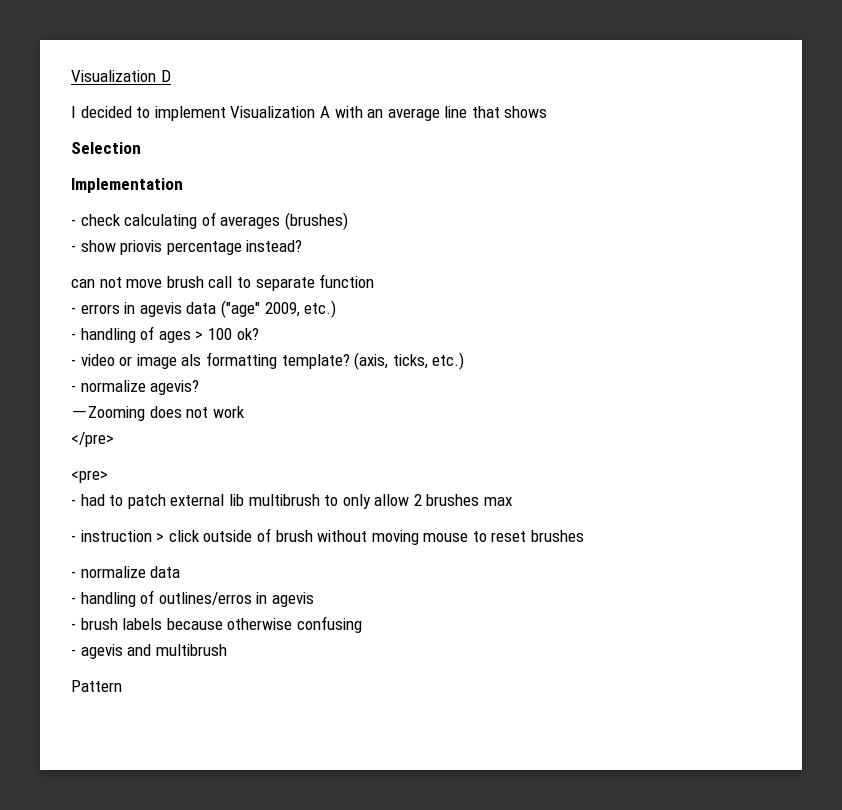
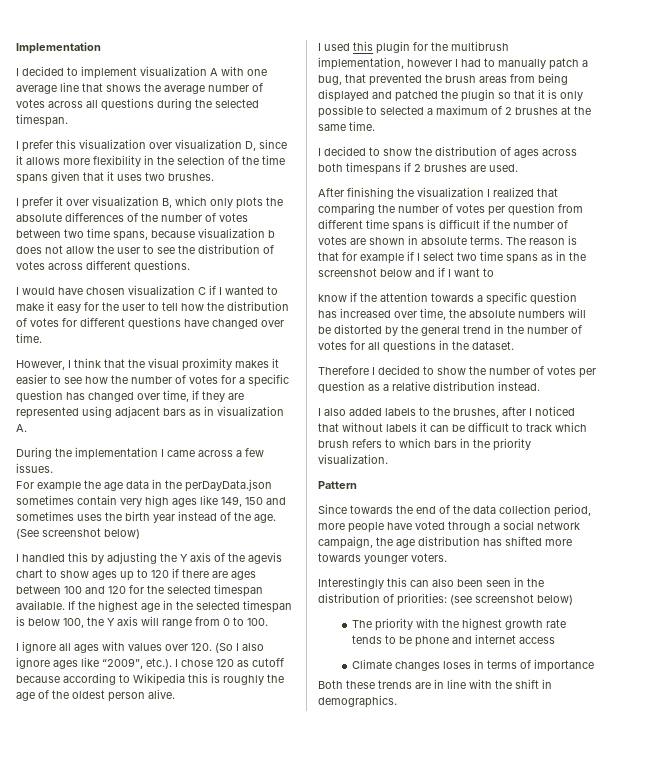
- Visualization D
+ Implementation
- I decided to implement Visualization A with an average line that shows
- Selection
- Implementation
- - check calculating of averages (brushes)
- - show priovis percentage instead?
- can not move brush call to separate function
- - errors in agevis data ("age" 2009, etc.)
- - handling of ages > 100 ok?
- - video or image als formatting template? (axis, ticks, etc.)
- - normalize agevis?
- －Zooming does not work
- </pre>
- <pre>
- - had to patch external lib multibrush to only allow 2 brushes max
- - instruction > click outside of brush without moving mouse to reset brushes
- - normalize data
- - handling of outlines/erros in agevis
- - brush labels because otherwise confusing
- - agevis and multibrush
+ I decided to implement visualization A with one average line that shows the average number of votes across all questions during the selected timespan.
+ I prefer this visualization over visualization D, since it allows more flexibility in the selection of the time spans given that it uses two brushes.
+ I prefer it over visualization B, which only plots the absolute differences of the number of votes between two time spans, because visualization b does not allow the user to see the distribution of votes across different questions.
+ I would have chosen visualization C if I wanted to make it easy for the user to tell how the distribution of votes for different questions have changed over time.
+ However, I think that the visual proximity makes it easier to see how the number of votes for a specific question has changed over time, if they are represented using adjacent bars as in visualization A.
+ During the implementation I came across a few issues.
+ For example the age data in the perDayData.json sometimes contain very high ages like 149, 150 and sometimes uses the birth year instead of the age. (See screenshot below)
+ I handled this by adjusting the Y axis of the agevis chart to show ages up to 120 if there are ages between 100 and 120 for the selected timespan available. If the highest age in the selected timespan is below 100, the Y axis will range from 0 to 100.
+ I ignore all ages with values over 120. (So I also ignore ages like “2009”, etc.). I chose 120 as cutoff because according to Wikipedia this is roughly the age of the oldest person alive.
+ I used this plugin for the multibrush implementation, however I had to manually patch a bug, that prevented the brush areas from being displayed and patched the plugin so that it is only possible to selected a maximum of 2 brushes at the same time.
+ I decided to show the distribution of ages across both timespans if 2 brushes are used.
+ After finishing the visualization I realized that comparing the number of votes per question from different time spans is difficult if the number of votes are shown in absolute terms. The reason is that for example if I select two time spans as in the screenshot below and if I want to
+ know if the attention towards a specific question has increased over time, the absolute numbers will be distorted by the general trend in the number of votes for all questions in the dataset.
+ Therefore I decided to show the number of votes per question as a relative distribution instead.
+ I also added labels to the brushes, after I noticed that without labels it can be difficult to track which brush refers to which bars in the priority visualization.
  Pattern
+ Since towards the end of the data collection period, more people have voted through a social network campaign, the age distribution has shifted more towards younger voters.
+ Interestingly this can also been seen in the distribution of priorities: (see screenshot below)
+ The priority with the highest growth rate tends to be phone and internet access
+ Climate changes loses in terms of importance
+ Both these trends are in line with the shift in demographics.

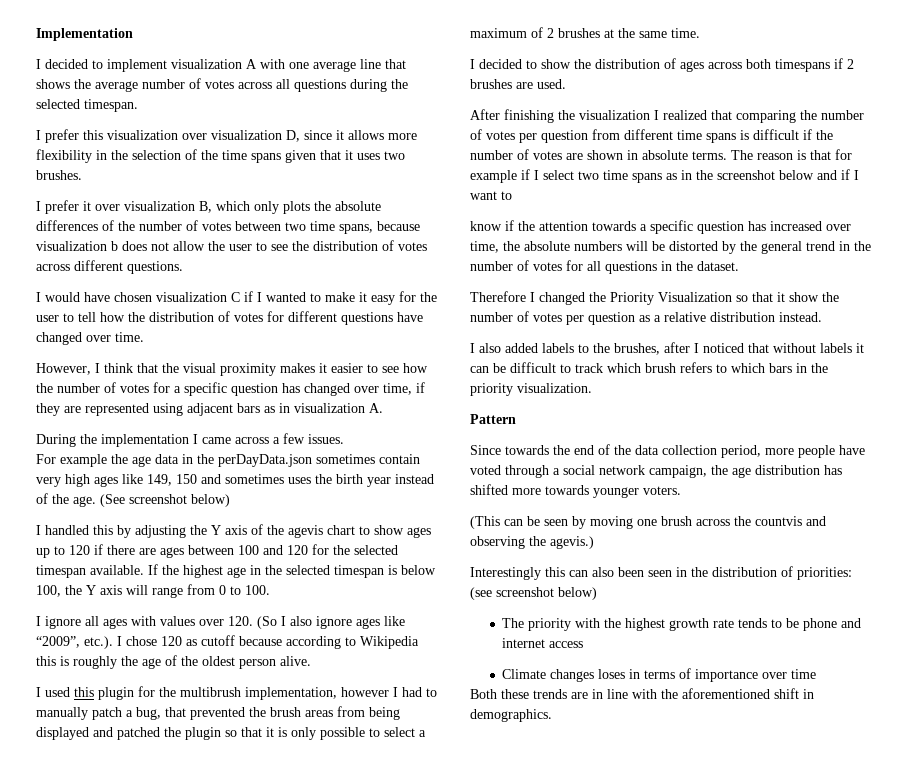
- I used this plugin for the multibrush implementation, however I had to manually patch a bug, that prevented the brush areas from being displayed and patched the plugin so that it is only possible to selected a maximum of 2 brushes at the same time.
+ I used this plugin for the multibrush implementation, however I had to manually patch a bug, that prevented the brush areas from being displayed and patched the plugin so that it is only possible to select a maximum of 2 brushes at the same time.
- Therefore I decided to show the number of votes per question as a relative distribution instead.
+ Therefore I changed the Priority Visualization so that it show the number of votes per question as a relative distribution instead.
+ (This can be seen by moving one brush across the countvis and observing the agevis.)
- Climate changes loses in terms of importance
+ Climate changes loses in terms of importance over time
- Both these trends are in line with the shift in demographics.
+ Both these trends are in line with the aforementioned shift in demographics.

